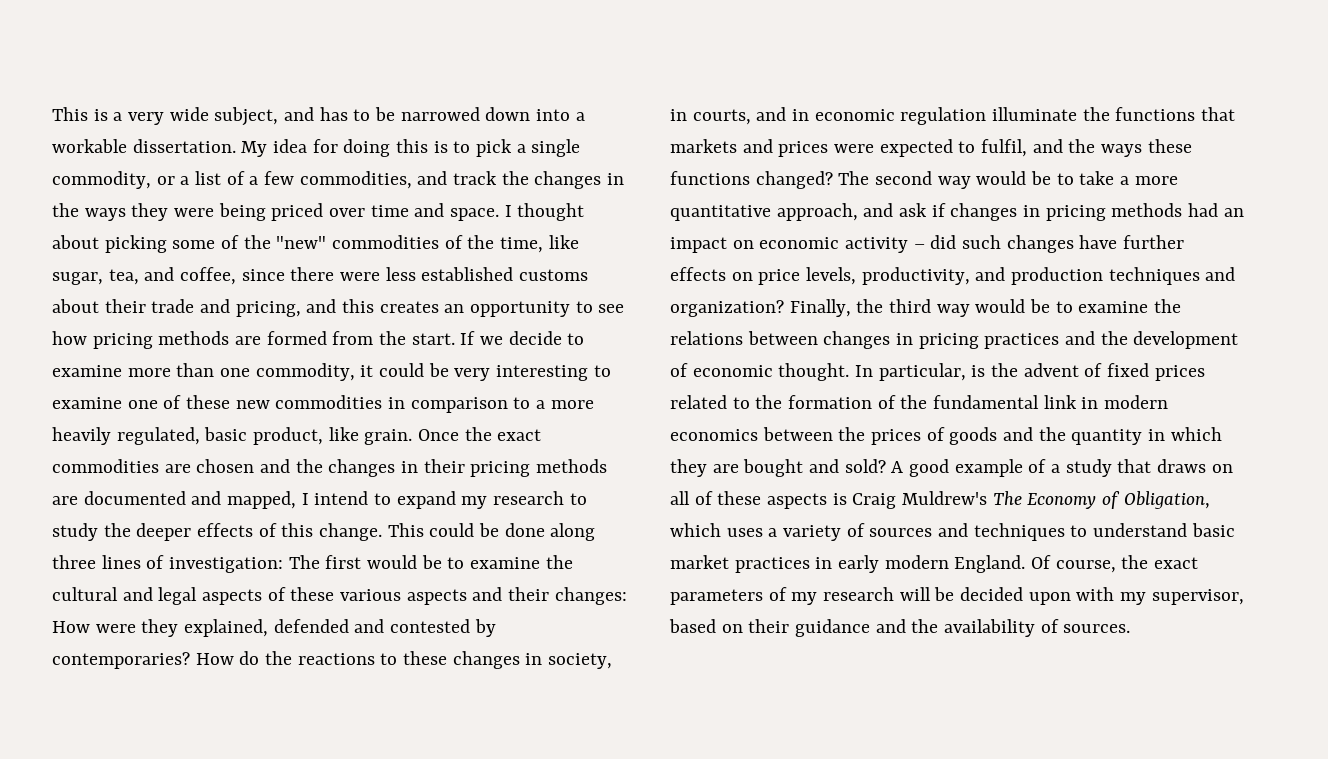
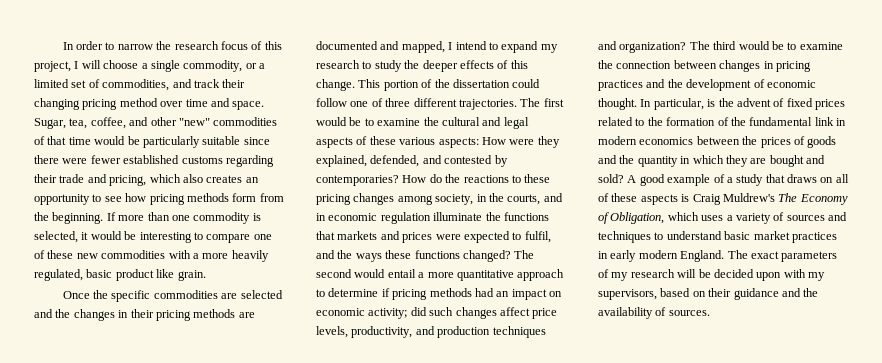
- This is a very wide subject, and has to be narrowed down into a workable dissertation. My idea for doing this is to pick a single commodity, or a list of a few commodities, and track the changes in the ways they were being priced over time and space. I thought about picking some of the "new" commodities of the time, like sugar, tea, and coffee, since there were less established customs about their trade and pricing, and this creates an opportunity to see how pricing methods are formed from the start. If we decide to examine more than one commodity, it could be very interesting to examine one of these new commodities in comparison to a more heavily regulated, basic product, like grain. Once the exact commodities are chosen and the changes in their pricing methods are documented and mapped, I intend to expand my research to study the deeper effects of this change.
+ In order to narrow the research focus of this project, I will choose a single commodity, or a limited set of commodities, and track their changing pricing method over time and space. Sugar, tea, coffee, and other "new" commodities of that time would be particularly suitable since there were fewer established customs regarding their trade and pricing, which also creates an opportunity to see how pricing methods form from the beginning. If more than one commodity is selected, it would be interesting to compare one of these new commodities with a more heavily regulated, basic product like grain.
+ Once the specific commodities are selected and the changes in their pricing methods are documented and mapped, I intend to expand my research to study the deeper effects of this change.
- This could be done along three lines of investigation: The first would be to examine the cultural and legal aspects of these various aspects and their changes: How were they explained, defended and contested by contemporaries?
+ This portion of the dissertation could follow one of three different trajectories. The first would be to examine the cultural and legal aspects of these various aspects: How were they explained, defended, and contested by contemporaries?
- How do the reactions to these changes in society, in courts, and in economic regulation illuminate the functions that markets and prices were expected to fulfil, and the ways these functions changed?
+ How do the reactions to these pricing changes among society, in the courts, and in economic regulation illuminate the functions that markets and prices were expected to fulfil, and the ways these functions changed?
- The second way would be to take a more quantitative approach, and ask if changes in pricing methods had an impact on economic activity – did such changes have further effects on price levels, productivity, and production techniques and organization?
+ The second would entail a more quantitative approach to determine if pricing methods had an impact on economic activity; did such changes affect price levels, productivity, and production techniques and organization?
- Finally, the third way would be to examine the relations between changes in pricing practices and the development of economic thought.
+ The third would be to examine the connection between changes in pricing practices and the development of economic thought.
- Of course, the exact parameters of my research will be decided upon with my supervisor, based on their guidance and the availability of sources.
+ The exact parameters of my research will be decided upon with my supervisors, based on their guidance and the availability of sources.

